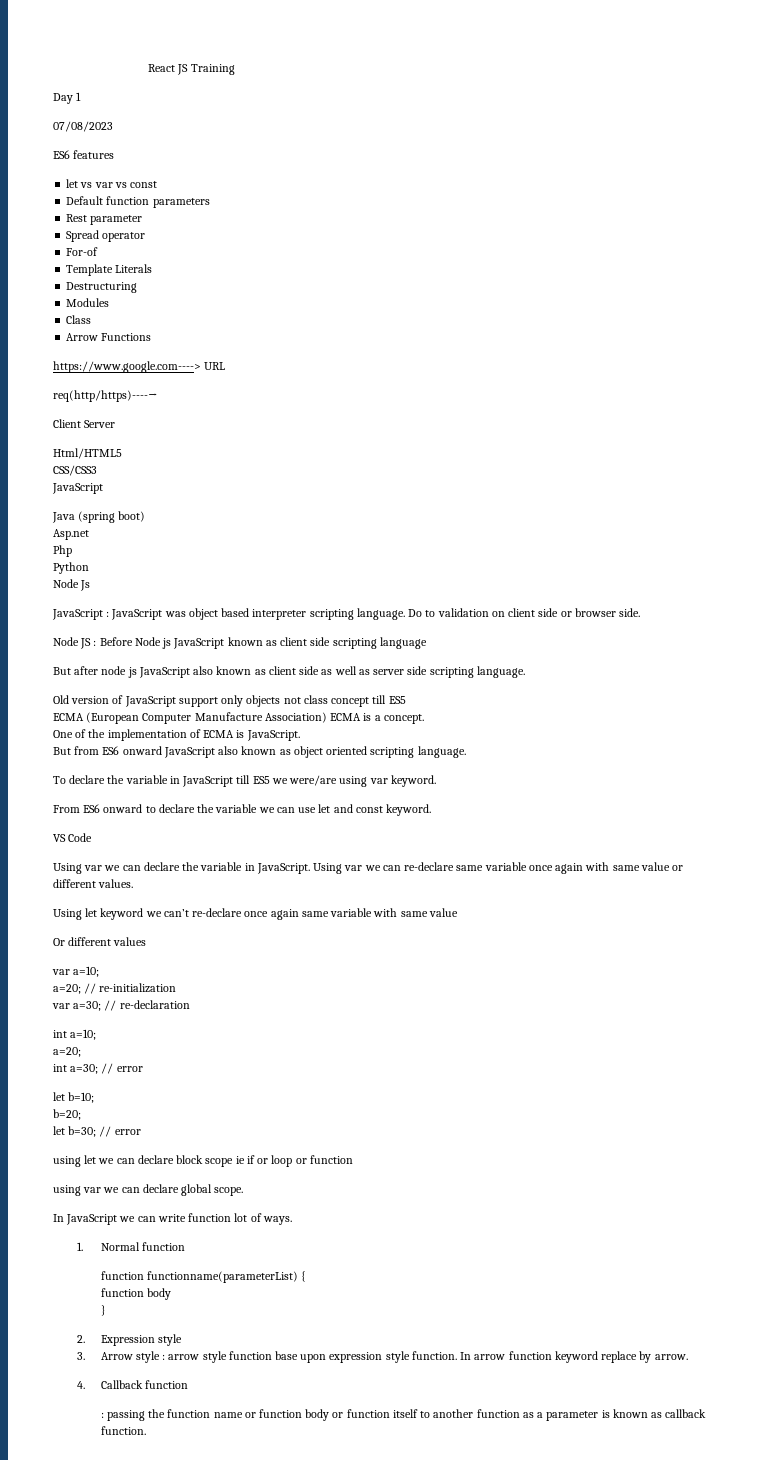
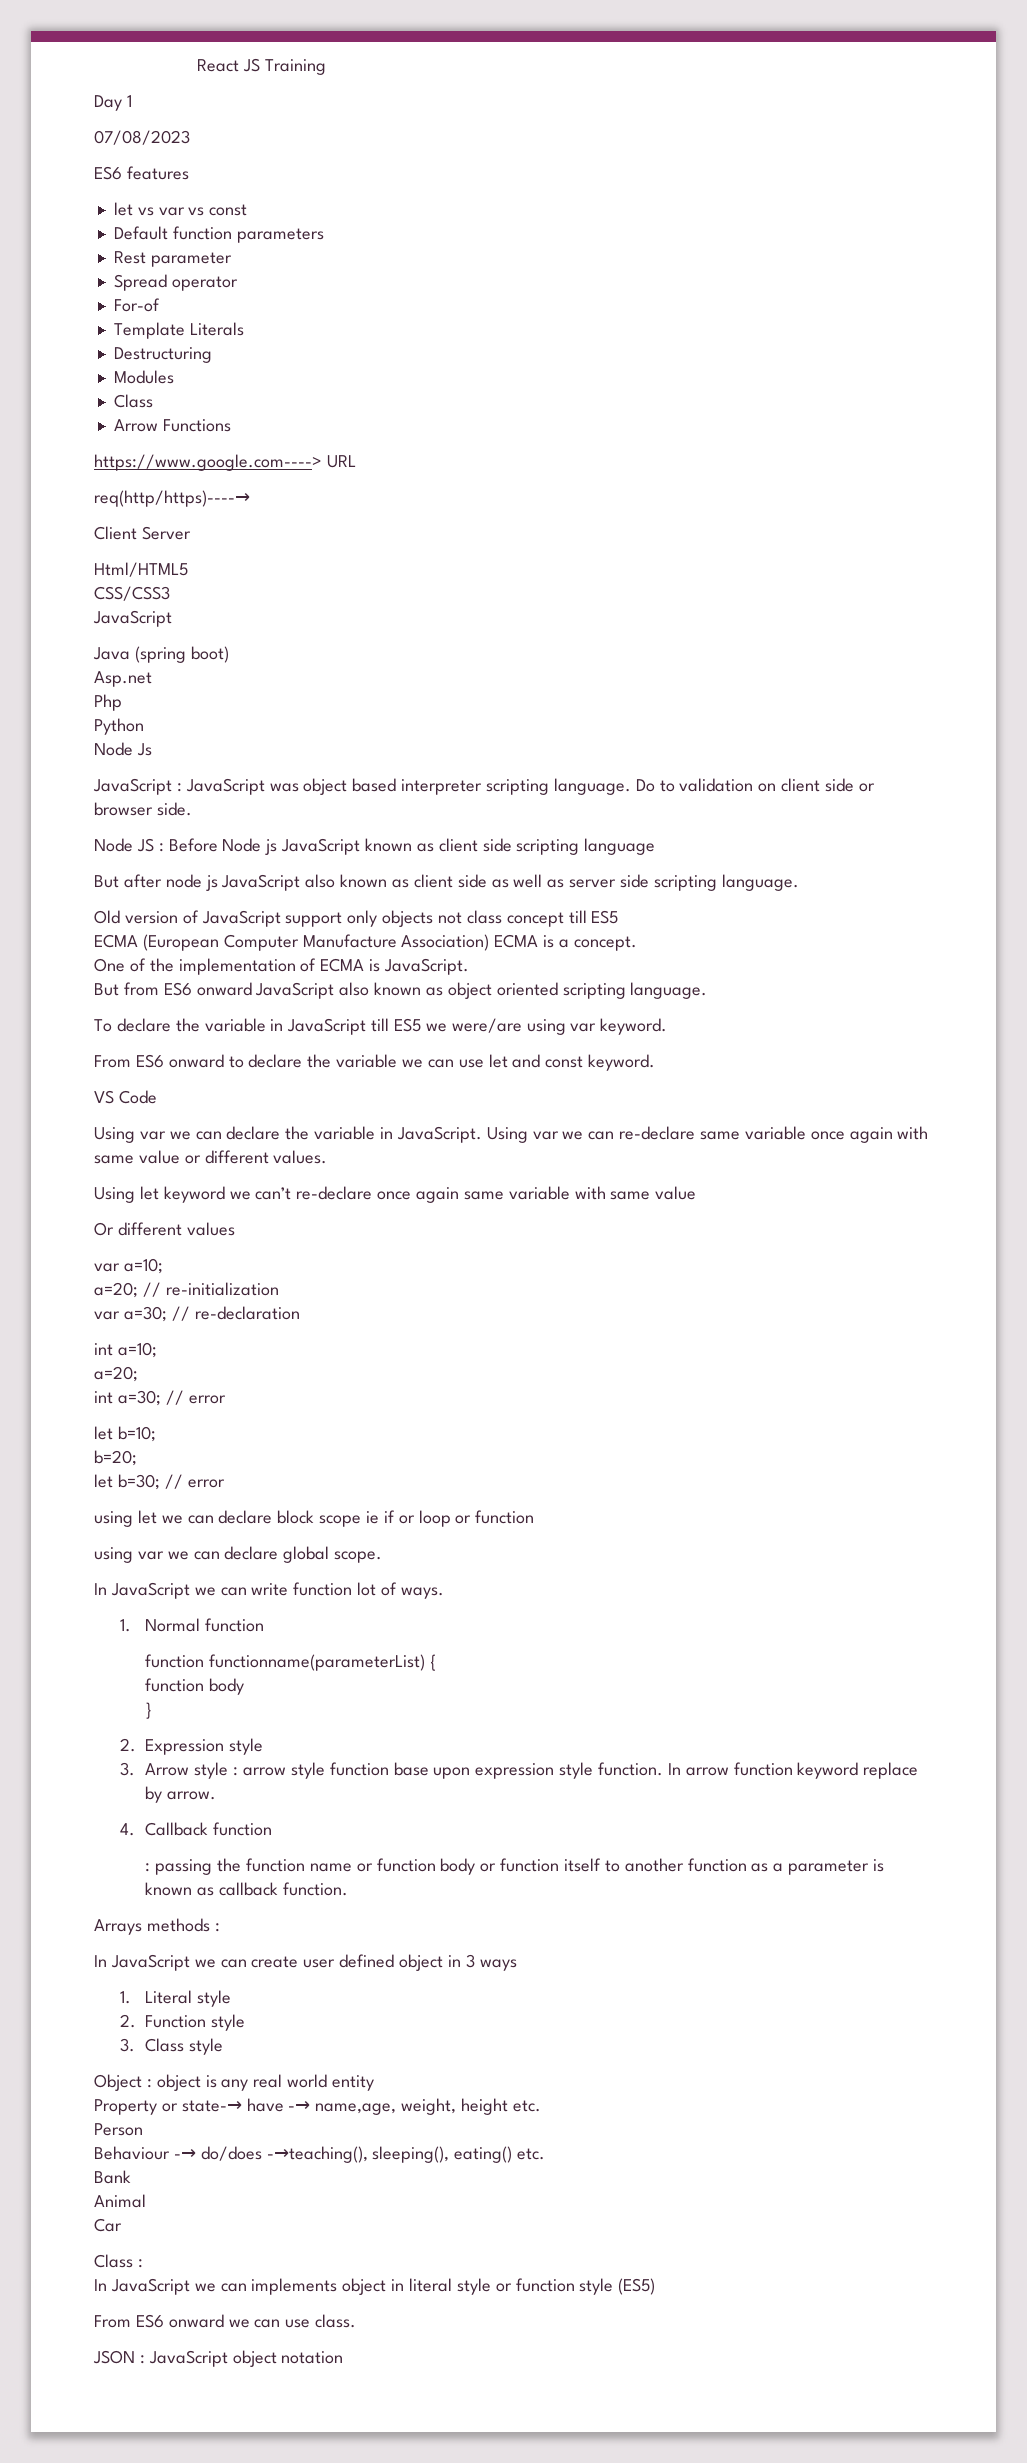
+ Arrays methods :
+ In JavaScript we can create user defined object in 3 ways
+ 1. Literal style
+ 2. Function style
+ 3. Class style
+ Object : object is any real world entity
+ Property or state-→ have -→ name,age, weight, height etc.
+ Person
+ Behaviour -→ do/does -→teaching(), sleeping(), eating() etc.
+ Bank
+ Animal
+ Car
+ Class :
+ In JavaScript we can implements object in literal style or function style (ES5)
+ From ES6 onward we can use class.
+ JSON : JavaScript object notation

